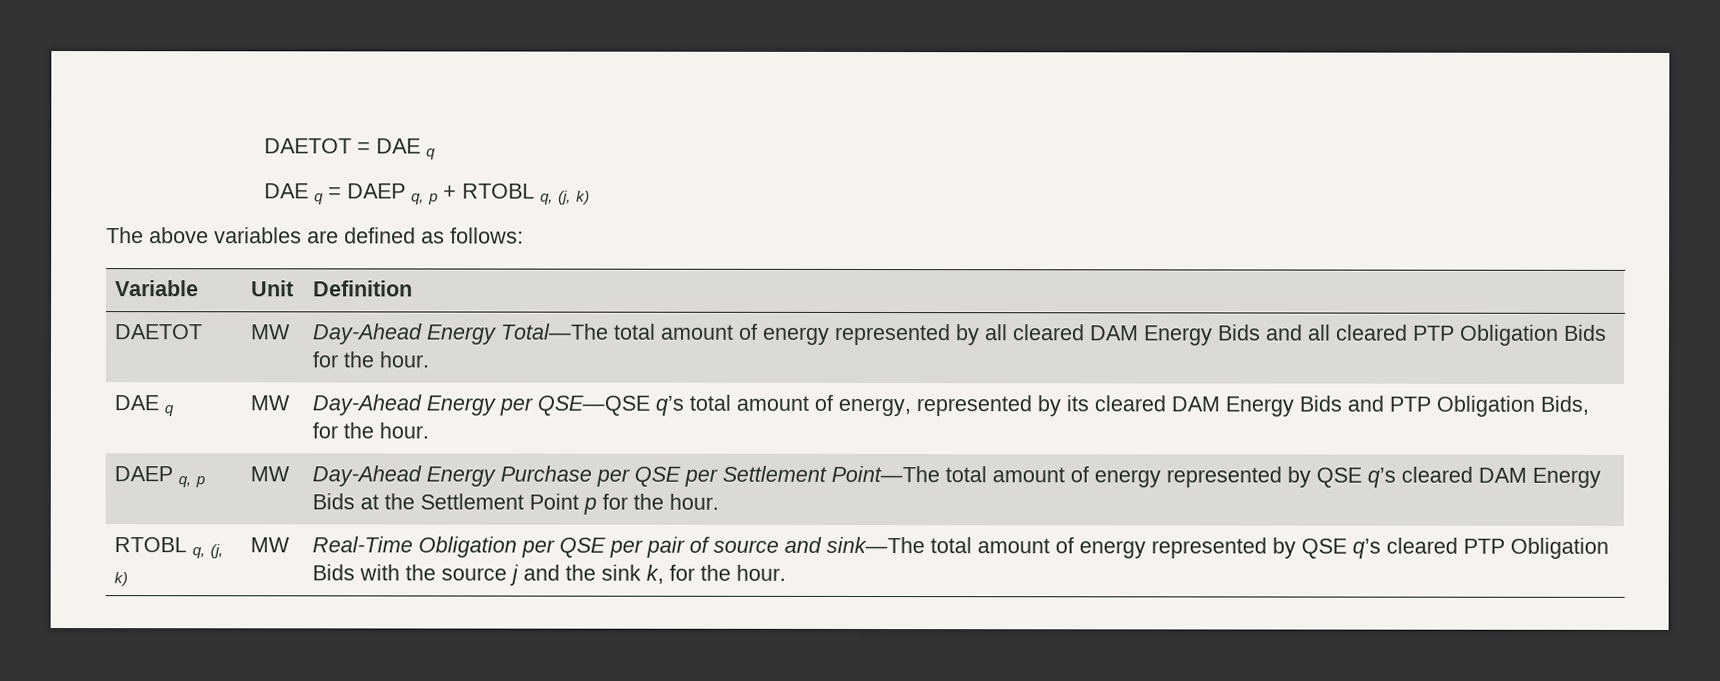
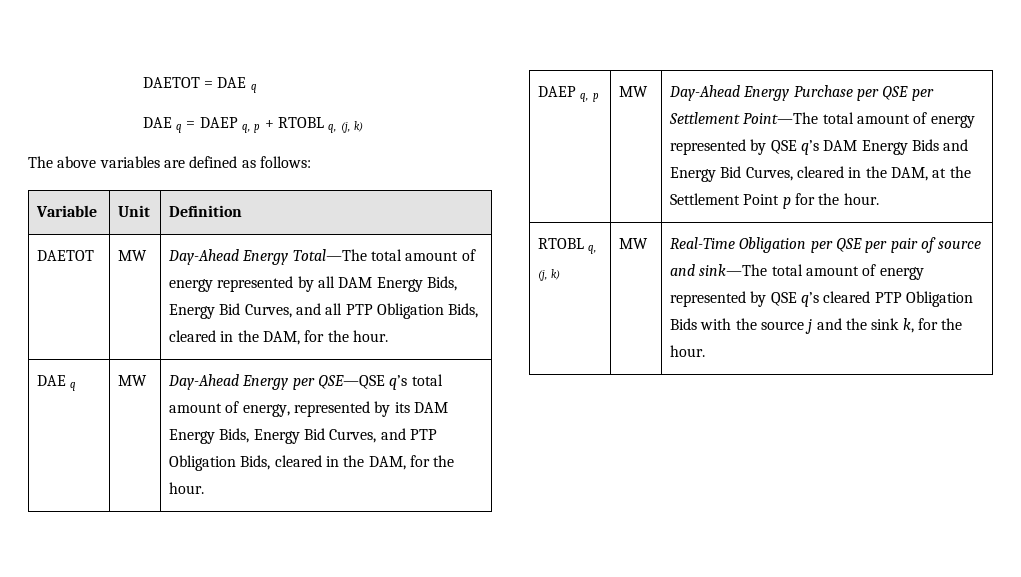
- DAETOT | MW | Day-Ahead Energy Total—The total amount of energy represented by all cleared DAM Energy Bids and all cleared PTP Obligation Bids for the hour.
+ DAETOT | MW | Day-Ahead Energy Total—The total amount of energy represented by all DAM Energy Bids, Energy Bid Curves, and all PTP Obligation Bids, cleared in the DAM, for the hour.
- DAE q | MW | Day-Ahead Energy per QSE—QSE q’s total amount of energy, represented by its cleared DAM Energy Bids and PTP Obligation Bids, for the hour.
+ DAE q | MW | Day-Ahead Energy per QSE—QSE q’s total amount of energy, represented by its DAM Energy Bids, Energy Bid Curves, and PTP Obligation Bids, cleared in the DAM, for the hour.
- DAEP q, p | MW | Day-Ahead Energy Purchase per QSE per Settlement Point—The total amount of energy represented by QSE q’s cleared DAM Energy Bids at the Settlement Point p for the hour.
+ DAEP q, p | MW | Day-Ahead Energy Purchase per QSE per Settlement Point—The total amount of energy represented by QSE q’s DAM Energy Bids and Energy Bid Curves, cleared in the DAM, at the Settlement Point p for the hour.

